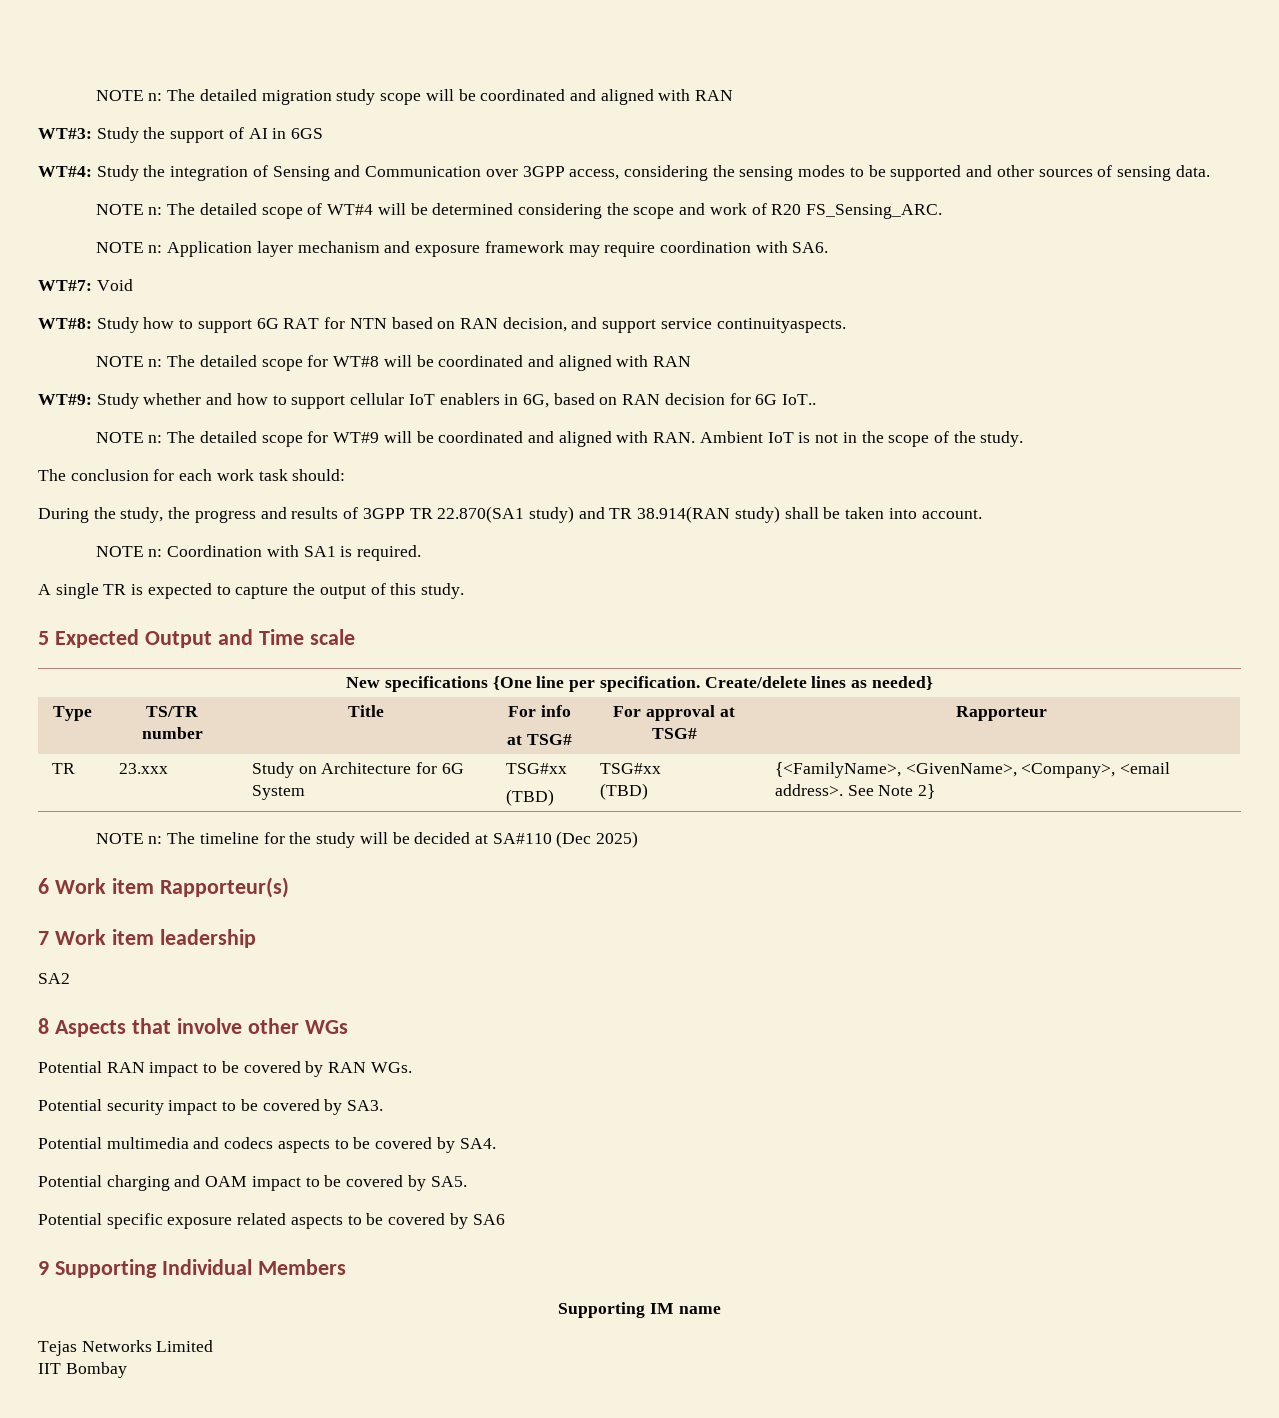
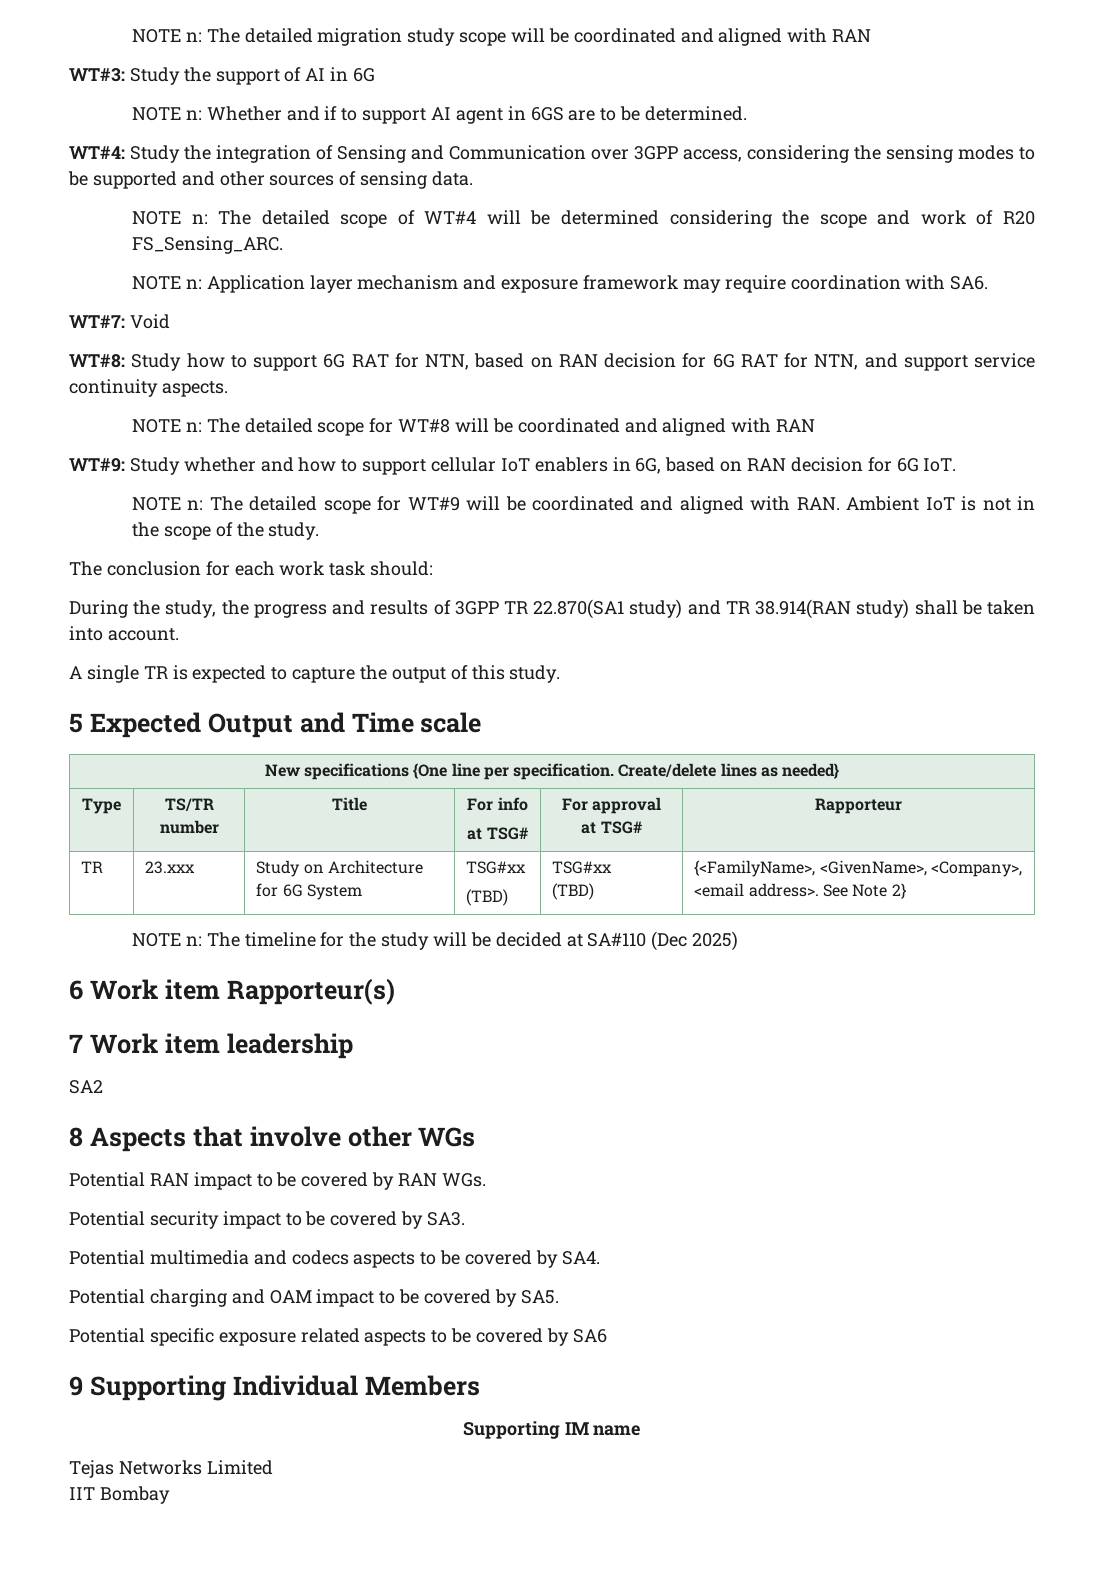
- WT#3: Study the support of AI in 6GS
+ WT#3: Study the support of AI in 6G
+ NOTE n: Whether and if to support AI agent in 6GS are to be determined.
- WT#8: Study how to support 6G RAT for NTN based on RAN decision, and support service continuityaspects.
+ WT#8: Study how to support 6G RAT for NTN, based on RAN decision for 6G RAT for NTN, and support service continuity aspects.
- WT#9: Study whether and how to support cellular IoT enablers in 6G, based on RAN decision for 6G IoT..
+ WT#9: Study whether and how to support cellular IoT enablers in 6G, based on RAN decision for 6G IoT.
- NOTE n: Coordination with SA1 is required.

